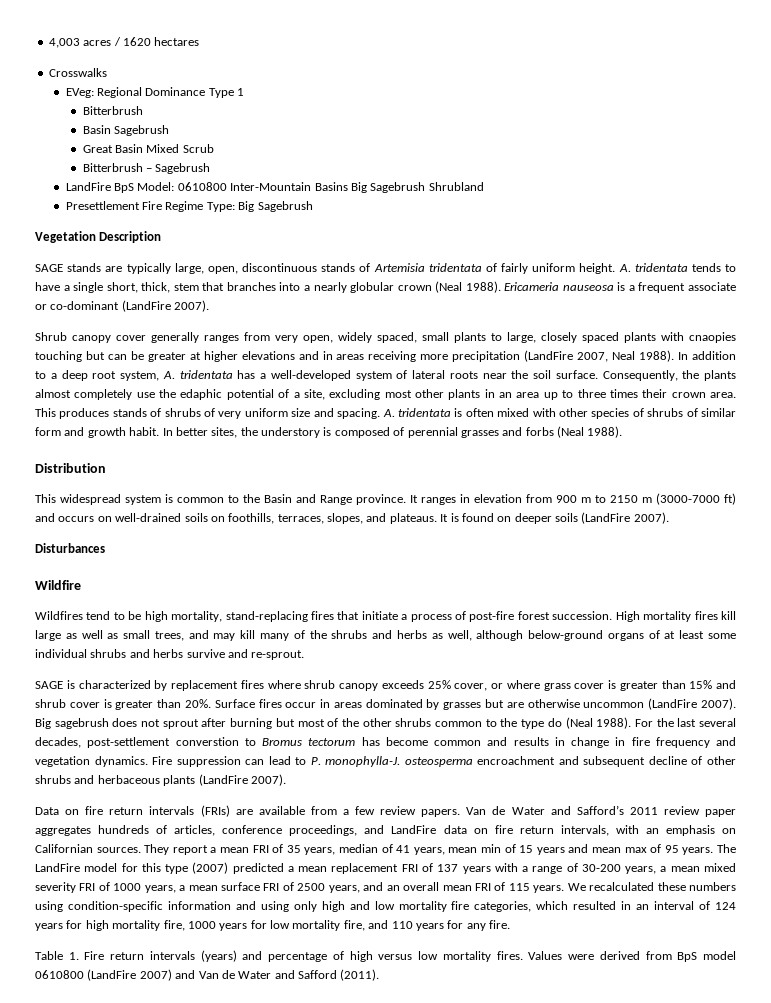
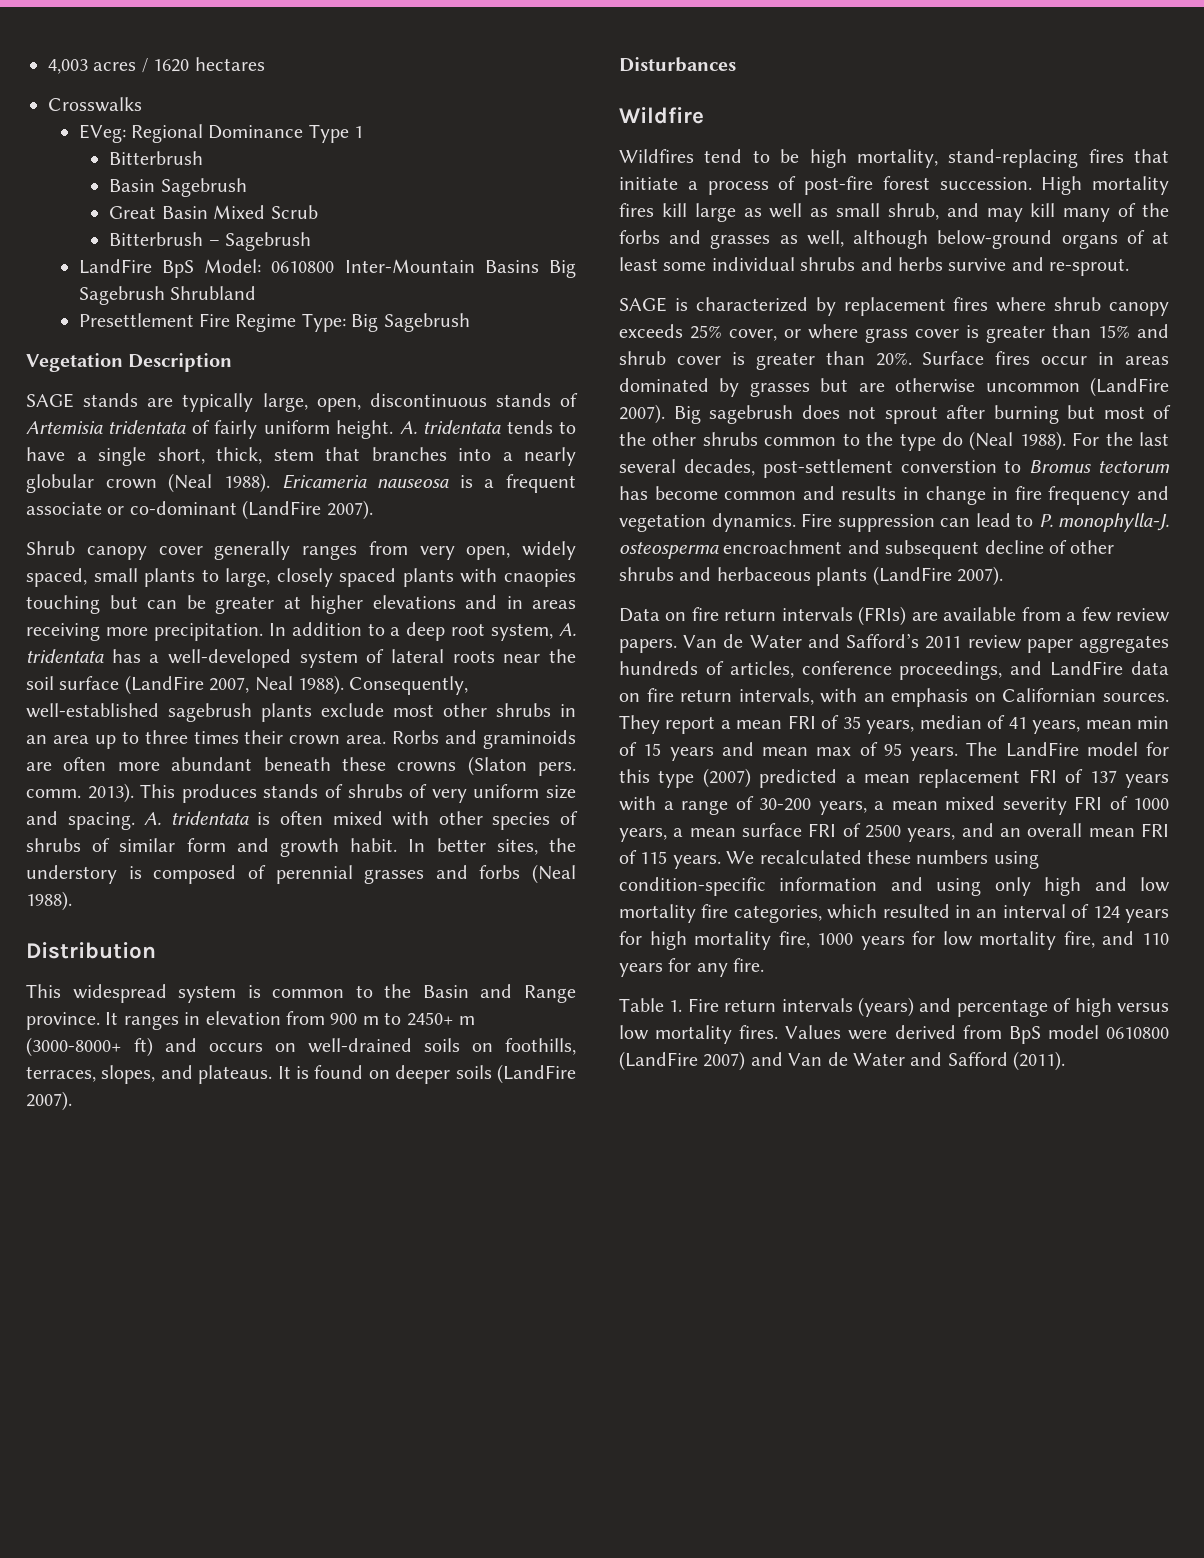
- Shrub canopy cover generally ranges from very open, widely spaced, small plants to large, closely spaced plants with cnaopies touching but can be greater at higher elevations and in areas receiving more precipitation (LandFire 2007, Neal 1988).
+ Shrub canopy cover generally ranges from very open, widely spaced, small plants to large, closely spaced plants with cnaopies touching but can be greater at higher elevations and in areas receiving more precipitation.
- In addition to a deep root system, A. tridentata has a well-developed system of lateral roots near the soil surface. Consequently, the plants almost completely use the edaphic potential of a site, excluding most other plants in an area up to three times their crown area.
+ In addition to a deep root system, A. tridentata has a well-developed system of lateral roots near the soil surface (LandFire 2007, Neal 1988). Consequently, well-established sagebrush plants exclude most other shrubs in an area up to three times their crown area.
+ Rorbs and graminoids are often more abundant beneath these crowns (Slaton pers. comm. 2013).
- It ranges in elevation from 900 m to 2150 m (3000-7000 ft) and occurs on well-drained soils on foothills, terraces, slopes, and plateaus.
+ It ranges in elevation from 900 m to 2450+ m (3000-8000+ ft) and occurs on well-drained soils on foothills, terraces, slopes, and plateaus.
- High mortality fires kill large as well as small trees, and may kill many of the shrubs and herbs as well, although below-ground organs of at least some individual shrubs and herbs survive and re-sprout.
+ High mortality fires kill large as well as small shrub, and may kill many of the forbs and grasses as well, although below-ground organs of at least some individual shrubs and herbs survive and re-sprout.

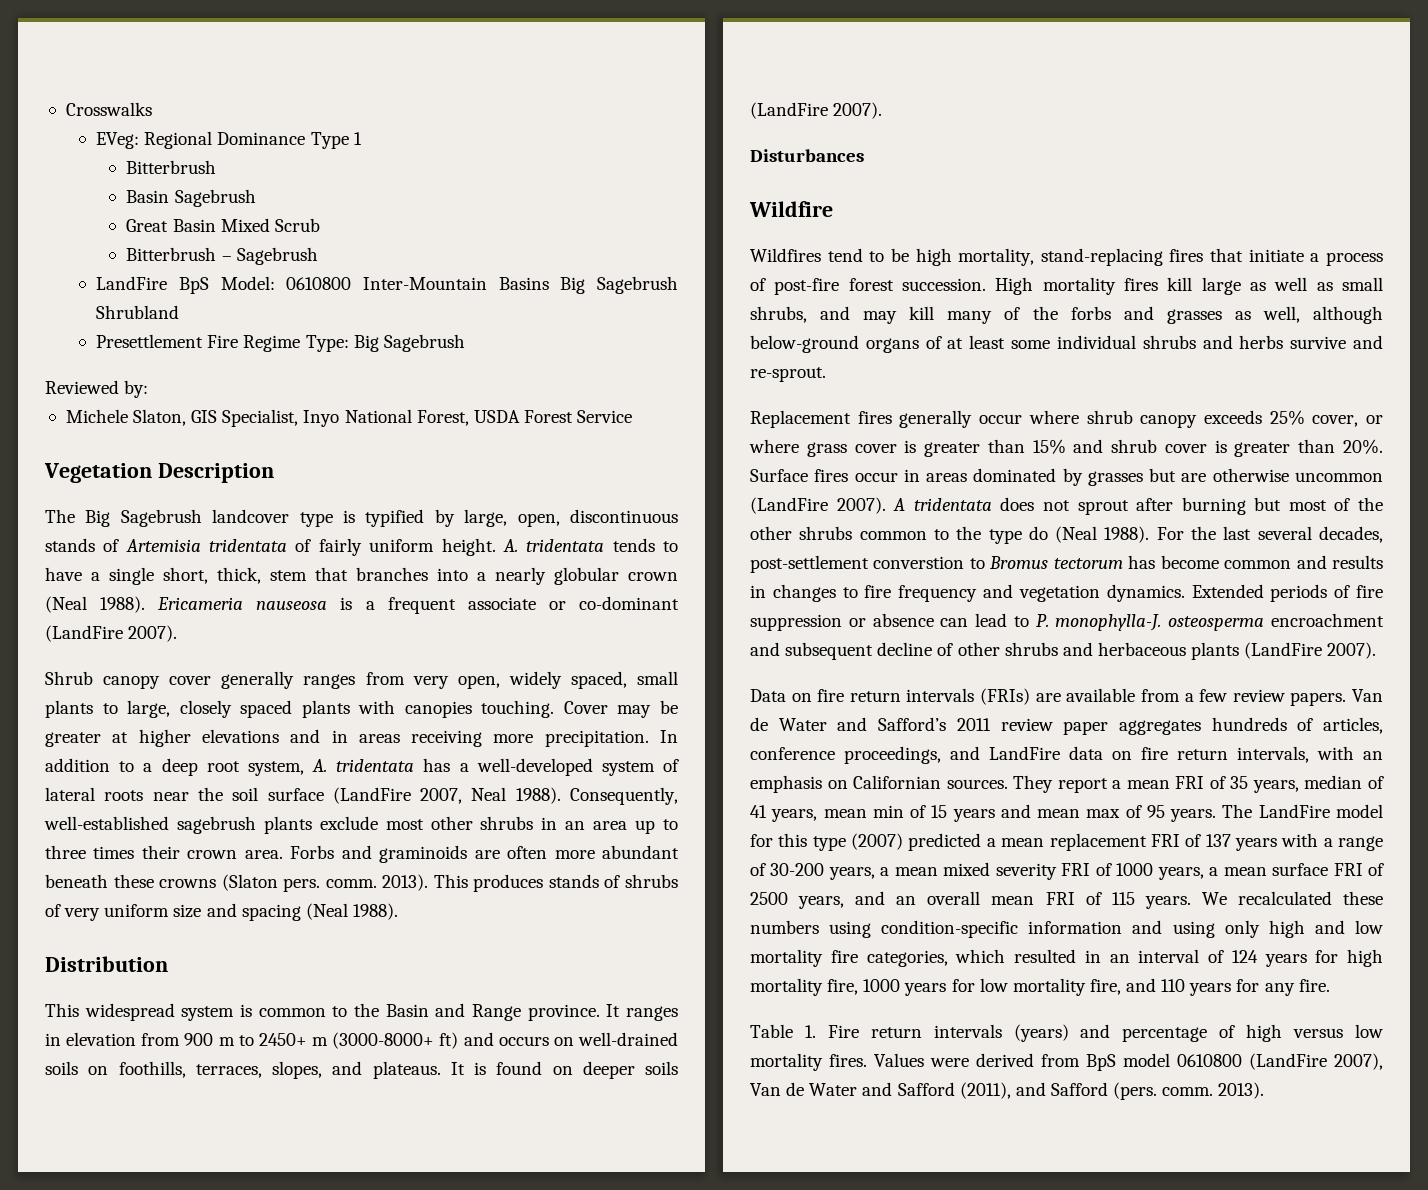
- 4,003 acres / 1620 hectares
+ Reviewed by:
+ Michele Slaton, GIS Specialist, Inyo National Forest, USDA Forest Service
  Vegetation Description
- SAGE stands are typically large, open, discontinuous stands of Artemisia tridentata of fairly uniform height.
+ The Big Sagebrush landcover type is typified by large, open, discontinuous stands of Artemisia tridentata of fairly uniform height.
- Shrub canopy cover generally ranges from very open, widely spaced, small plants to large, closely spaced plants with cnaopies touching but can be greater at higher elevations and in areas receiving more precipitation.
+ Shrub canopy cover generally ranges from very open, widely spaced, small plants to large, closely spaced plants with canopies touching. Cover may be greater at higher elevations and in areas receiving more precipitation.
- Rorbs and graminoids are often more abundant beneath these crowns (Slaton pers. comm.
+ Forbs and graminoids are often more abundant beneath these crowns (Slaton pers. comm.
- This produces stands of shrubs of very uniform size and spacing. A. tridentata is often mixed with other species of shrubs of similar form and growth habit. In better sites, the understory is composed of perennial grasses and forbs (Neal 1988).
+ This produces stands of shrubs of very uniform size and spacing (Neal 1988).
- High mortality fires kill large as well as small shrub, and may kill many of the forbs and grasses as well, although below-ground organs of at least some individual shrubs and herbs survive and re-sprout.
+ High mortality fires kill large as well as small shrubs, and may kill many of the forbs and grasses as well, although below-ground organs of at least some individual shrubs and herbs survive and re-sprout.
- SAGE is characterized by replacement fires where shrub canopy exceeds 25% cover, or where grass cover is greater than 15% and shrub cover is greater than 20%.
+ Replacement fires generally occur where shrub canopy exceeds 25% cover, or where grass cover is greater than 15% and shrub cover is greater than 20%.
- Big sagebrush does not sprout after burning but most of the other shrubs common to the type do (Neal 1988).
+ A tridentata does not sprout after burning but most of the other shrubs common to the type do (Neal 1988).
- For the last several decades, post-settlement converstion to Bromus tectorum has become common and results in change in fire frequency and vegetation dynamics.
+ For the last several decades, post-settlement converstion to Bromus tectorum has become common and results in changes to fire frequency and vegetation dynamics.
- Fire suppression can lead to P. monophylla-J. osteosperma encroachment and subsequent decline of other shrubs and herbaceous plants (LandFire 2007).
+ Extended periods of fire suppression or absence can lead to P. monophylla-J. osteosperma encroachment and subsequent decline of other shrubs and herbaceous plants (LandFire 2007).
- Values were derived from BpS model 0610800 (LandFire 2007) and Van de Water and Safford (2011).
+ Values were derived from BpS model 0610800 (LandFire 2007), Van de Water and Safford (2011), and Safford (pers. comm. 2013).

